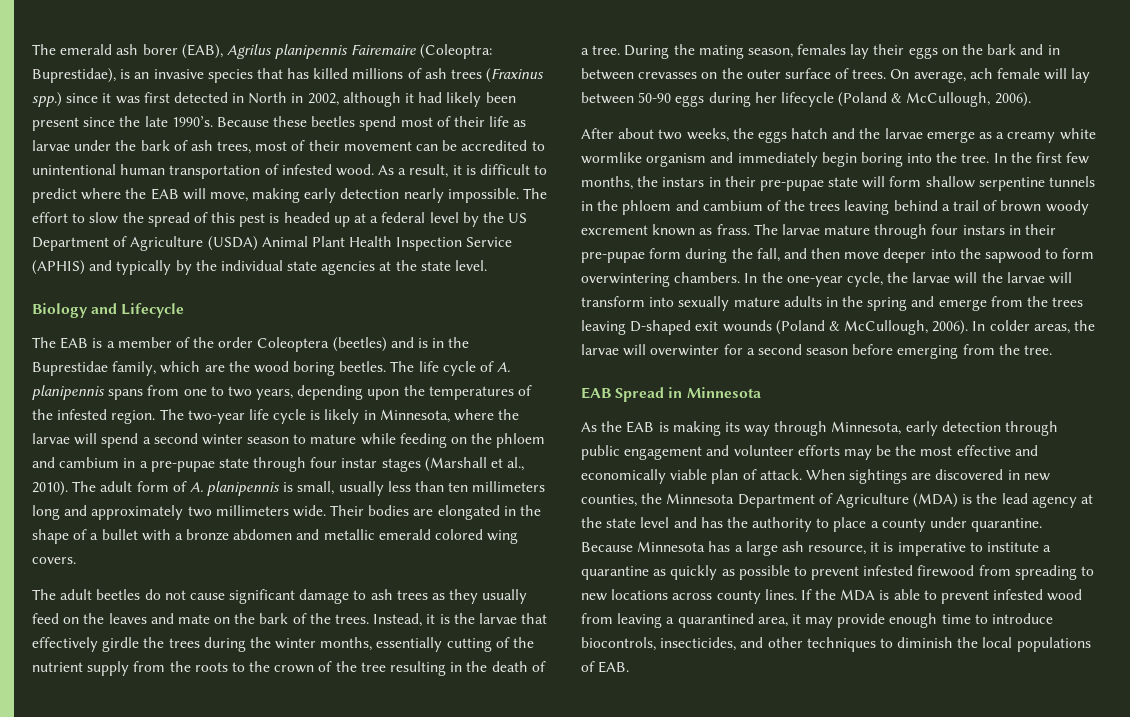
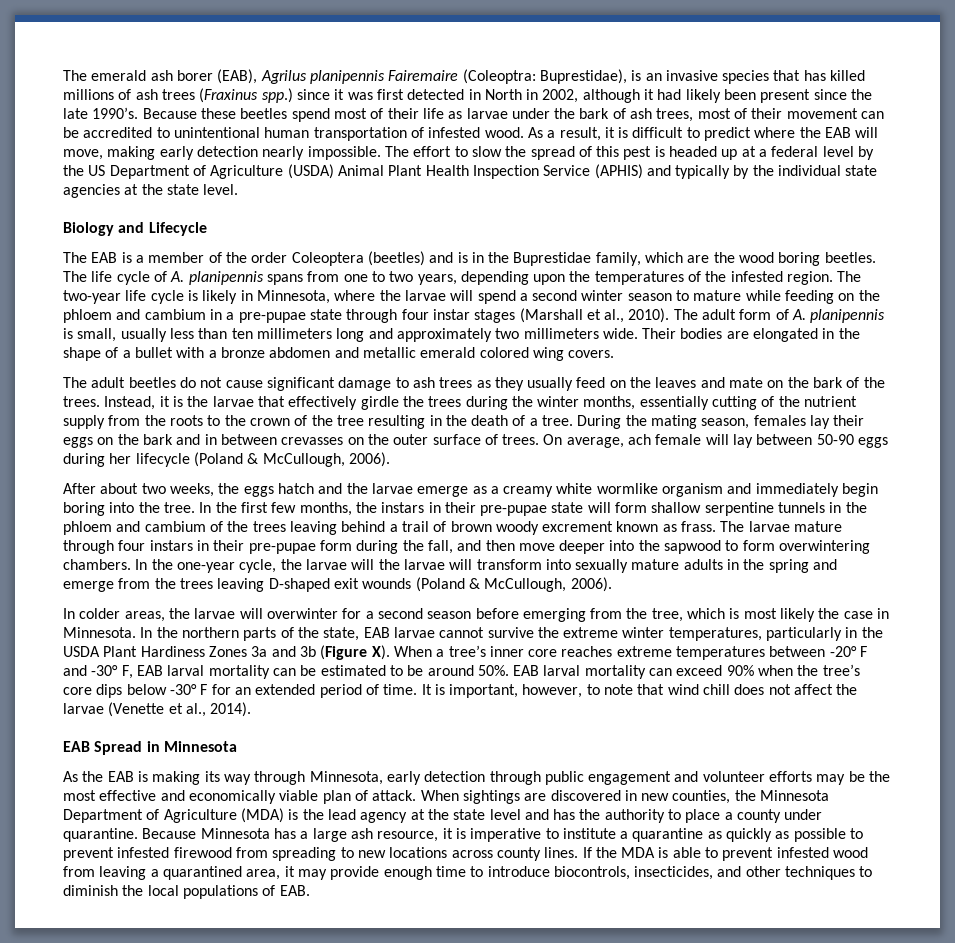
- In the one-year cycle, the larvae will the larvae will transform into sexually mature adults in the spring and emerge from the trees leaving D-shaped exit wounds (Poland & McCullough, 2006). In colder areas, the larvae will overwinter for a second season before emerging from the tree.
+ In the one-year cycle, the larvae will the larvae will transform into sexually mature adults in the spring and emerge from the trees leaving D-shaped exit wounds (Poland & McCullough, 2006).
+ In colder areas, the larvae will overwinter for a second season before emerging from the tree, which is most likely the case in Minnesota. In the northern parts of the state, EAB larvae cannot survive the extreme winter temperatures, particularly in the USDA Plant Hardiness Zones 3a and 3b (Figure X). When a tree’s inner core reaches extreme temperatures between -20° F and -30° F, EAB larval mortality can be estimated to be around 50%. EAB larval mortality can exceed 90% when the tree’s core dips below -30° F for an extended period of time. It is important, however, to note that wind chill does not affect the larvae (Venette et al., 2014).

